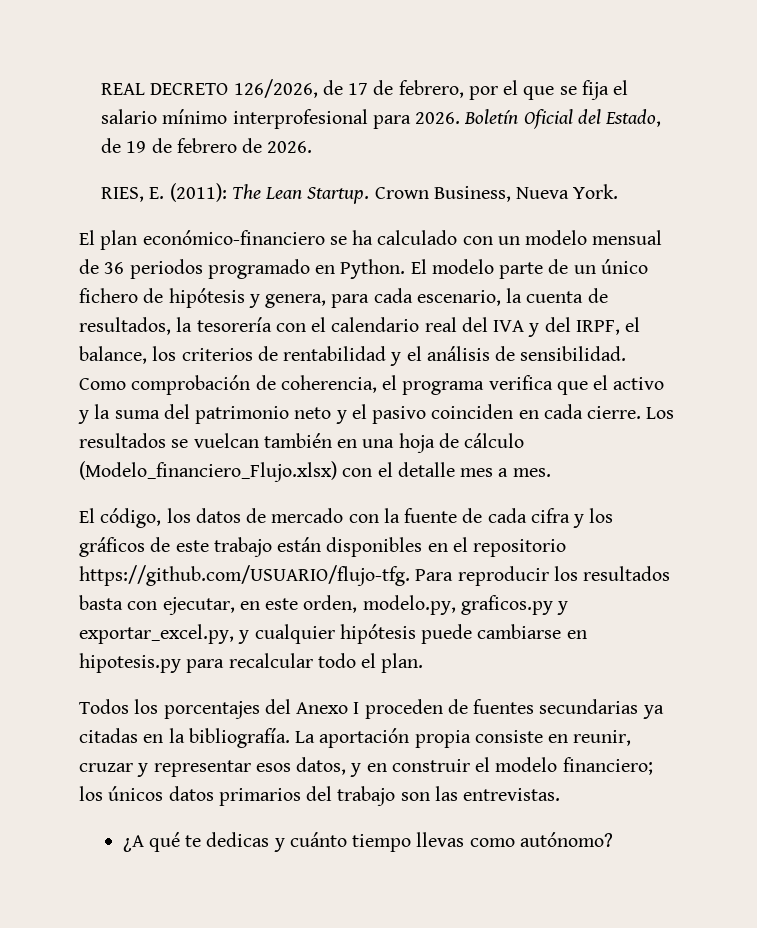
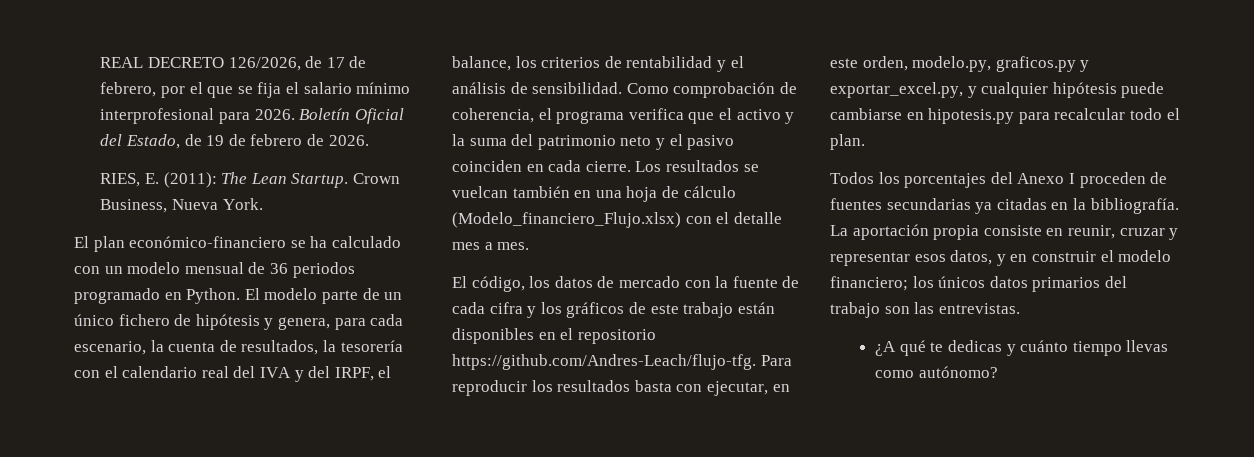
- El código, los datos de mercado con la fuente de cada cifra y los gráficos de este trabajo están disponibles en el repositorio https://github.com/USUARIO/flujo-tfg. Para reproducir los resultados basta con ejecutar, en este orden, modelo.py, graficos.py y exportar_excel.py, y cualquier hipótesis puede cambiarse en hipotesis.py para recalcular todo el plan.
+ El código, los datos de mercado con la fuente de cada cifra y los gráficos de este trabajo están disponibles en el repositorio https://github.com/Andres-Leach/flujo-tfg. Para reproducir los resultados basta con ejecutar, en este orden, modelo.py, graficos.py y exportar_excel.py, y cualquier hipótesis puede cambiarse en hipotesis.py para recalcular todo el plan.

